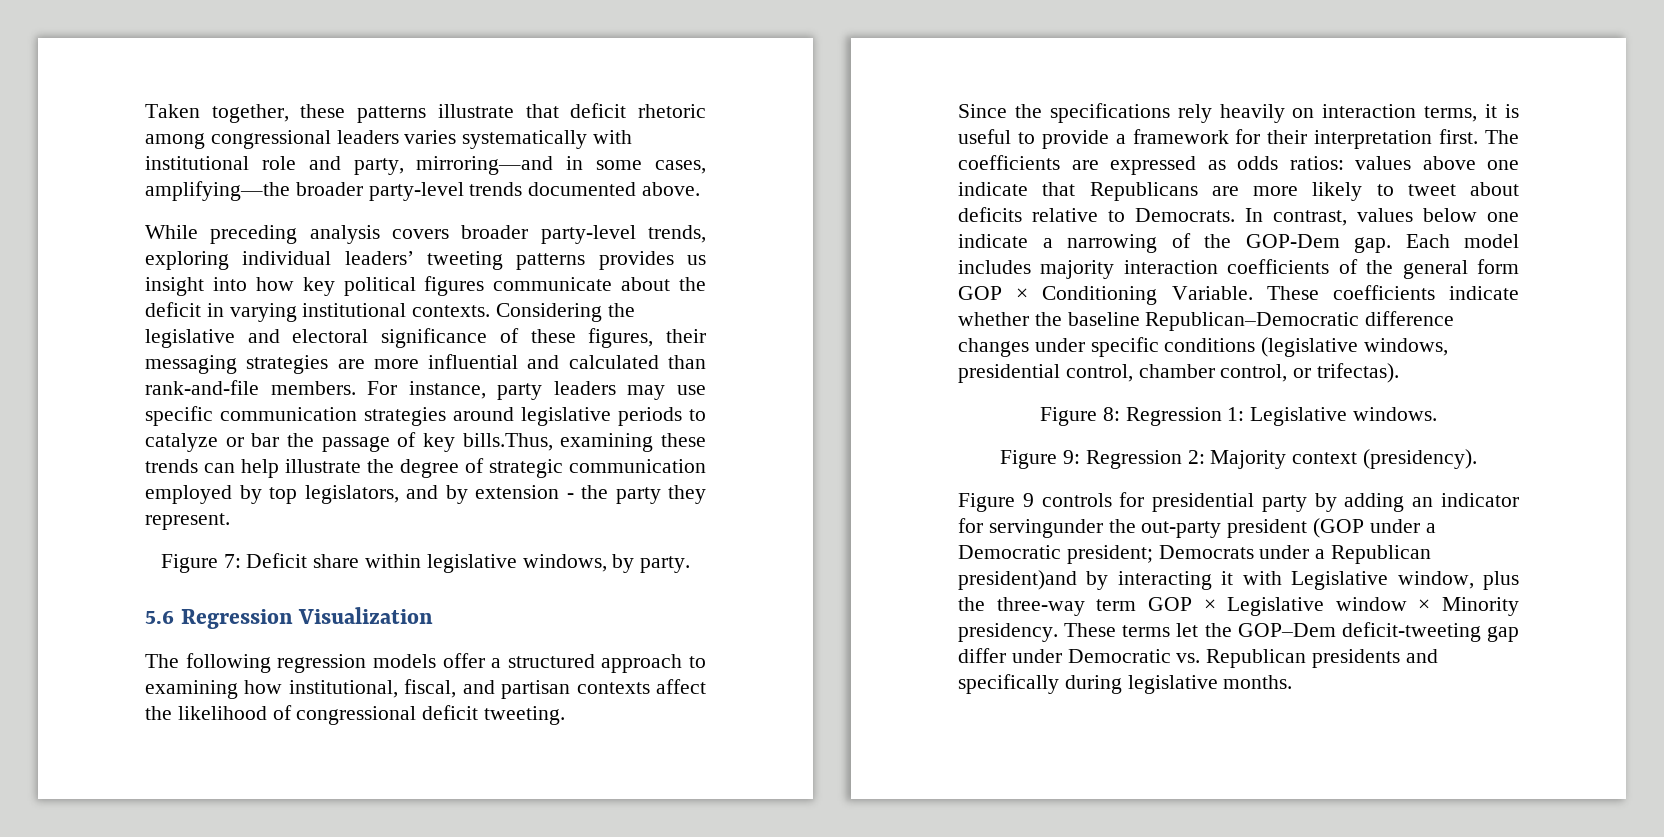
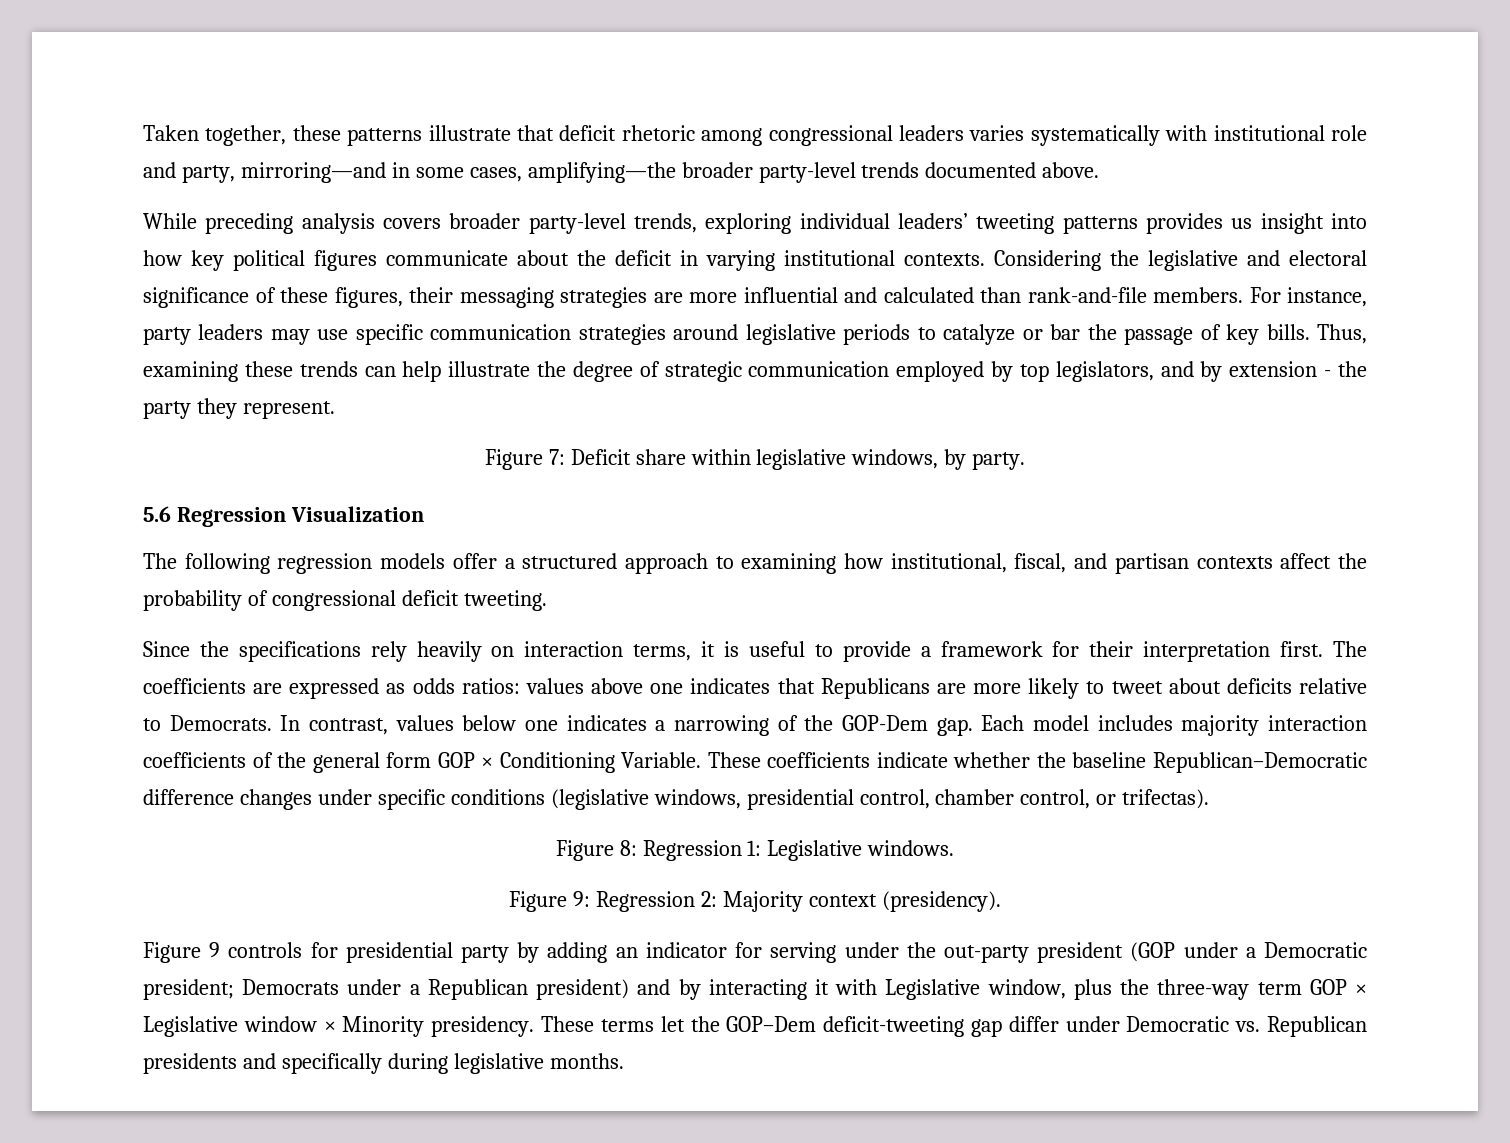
- For instance, party leaders may use specific communication strategies around legislative periods to catalyze or bar the passage of key bills.Thus, examining these trends can help illustrate the degree of strategic communication employed by top legislators, and by extension - the party they represent.
+ For instance, party leaders may use specific communication strategies around legislative periods to catalyze or bar the passage of key bills. Thus, examining these trends can help illustrate the degree of strategic communication employed by top legislators, and by extension - the party they represent.
- The following regression models offer a structured approach to examining how institutional, fiscal, and partisan contexts affect the likelihood of congressional deficit tweeting.
+ The following regression models offer a structured approach to examining how institutional, fiscal, and partisan contexts affect the probability of congressional deficit tweeting.
- The coefficients are expressed as odds ratios: values above one indicate that Republicans are more likely to tweet about deficits relative to Democrats.
+ The coefficients are expressed as odds ratios: values above one indicates that Republicans are more likely to tweet about deficits relative to Democrats.
- In contrast, values below one indicate a narrowing of the GOP-Dem gap.
+ In contrast, values below one indicates a narrowing of the GOP-Dem gap.
- Figure 9 controls for presidential party by adding an indicator for servingunder the out-party president (GOP under a Democratic president; Democrats under a Republican president)and by interacting it with Legislative window, plus the three-way term GOP × Legislative window × Minority presidency.
+ Figure 9 controls for presidential party by adding an indicator for serving under the out-party president (GOP under a Democratic president; Democrats under a Republican president) and by interacting it with Legislative window, plus the three-way term GOP × Legislative window × Minority presidency.

